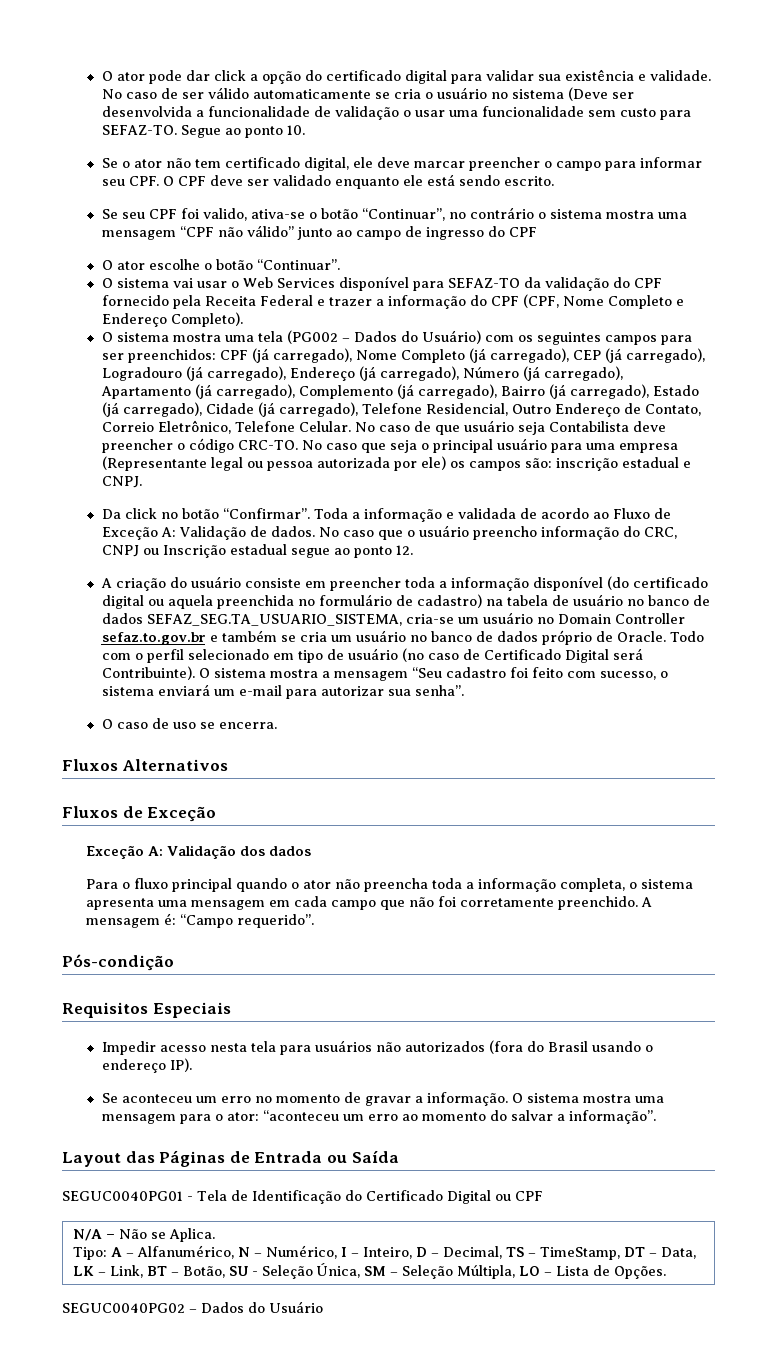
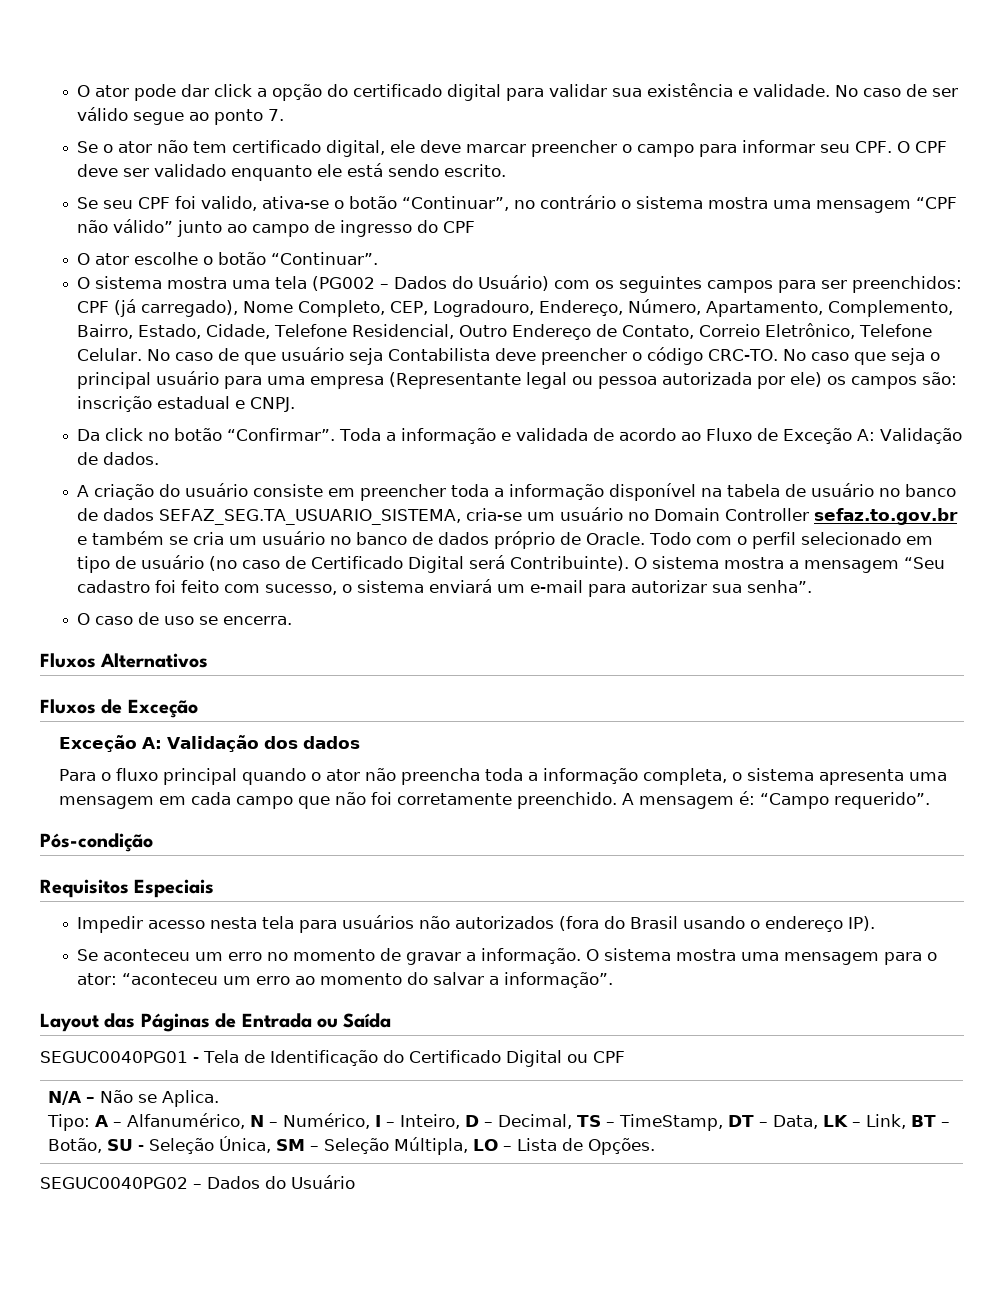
- No caso de ser válido automaticamente se cria o usuário no sistema (Deve ser desenvolvida a funcionalidade de validação o usar uma funcionalidade sem custo para SEFAZ-TO. Segue ao ponto 10.
+ No caso de ser válido segue ao ponto 7.
- O sistema vai usar o Web Services disponível para SEFAZ-TO da validação do CPF fornecido pela Receita Federal e trazer a informação do CPF (CPF, Nome Completo e Endereço Completo).
- O sistema mostra uma tela (PG002 – Dados do Usuário) com os seguintes campos para ser preenchidos: CPF (já carregado), Nome Completo (já carregado), CEP (já carregado), Logradouro (já carregado), Endereço (já carregado), Número (já carregado), Apartamento (já carregado), Complemento (já carregado), Bairro (já carregado), Estado (já carregado), Cidade (já carregado), Telefone Residencial, Outro Endereço de Contato, Correio Eletrônico, Telefone Celular.
+ O sistema mostra uma tela (PG002 – Dados do Usuário) com os seguintes campos para ser preenchidos: CPF (já carregado), Nome Completo, CEP, Logradouro, Endereço, Número, Apartamento, Complemento, Bairro, Estado, Cidade, Telefone Residencial, Outro Endereço de Contato, Correio Eletrônico, Telefone Celular.
- No caso que o usuário preencho informação do CRC, CNPJ ou Inscrição estadual segue ao ponto 12.
- A criação do usuário consiste em preencher toda a informação disponível (do certificado digital ou aquela preenchida no formulário de cadastro) na tabela de usuário no banco de dados SEFAZ_SEG.TA_USUARIO_SISTEMA, cria-se um usuário no Domain Controller sefaz.to.gov.br e também se cria um usuário no banco de dados próprio de Oracle.
+ A criação do usuário consiste em preencher toda a informação disponível na tabela de usuário no banco de dados SEFAZ_SEG.TA_USUARIO_SISTEMA, cria-se um usuário no Domain Controller sefaz.to.gov.br e também se cria um usuário no banco de dados próprio de Oracle.

